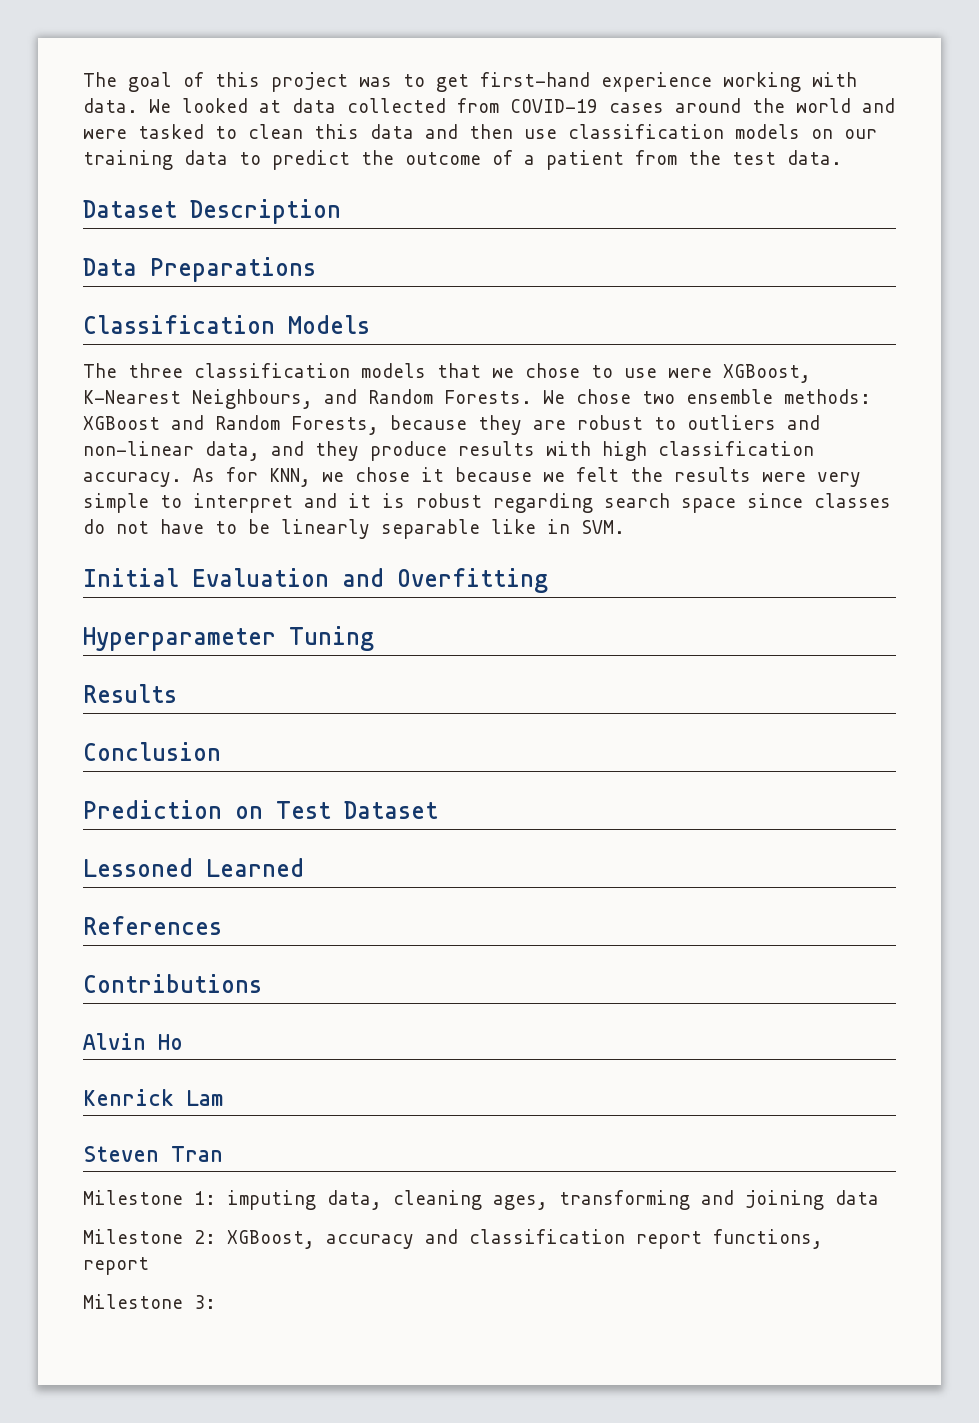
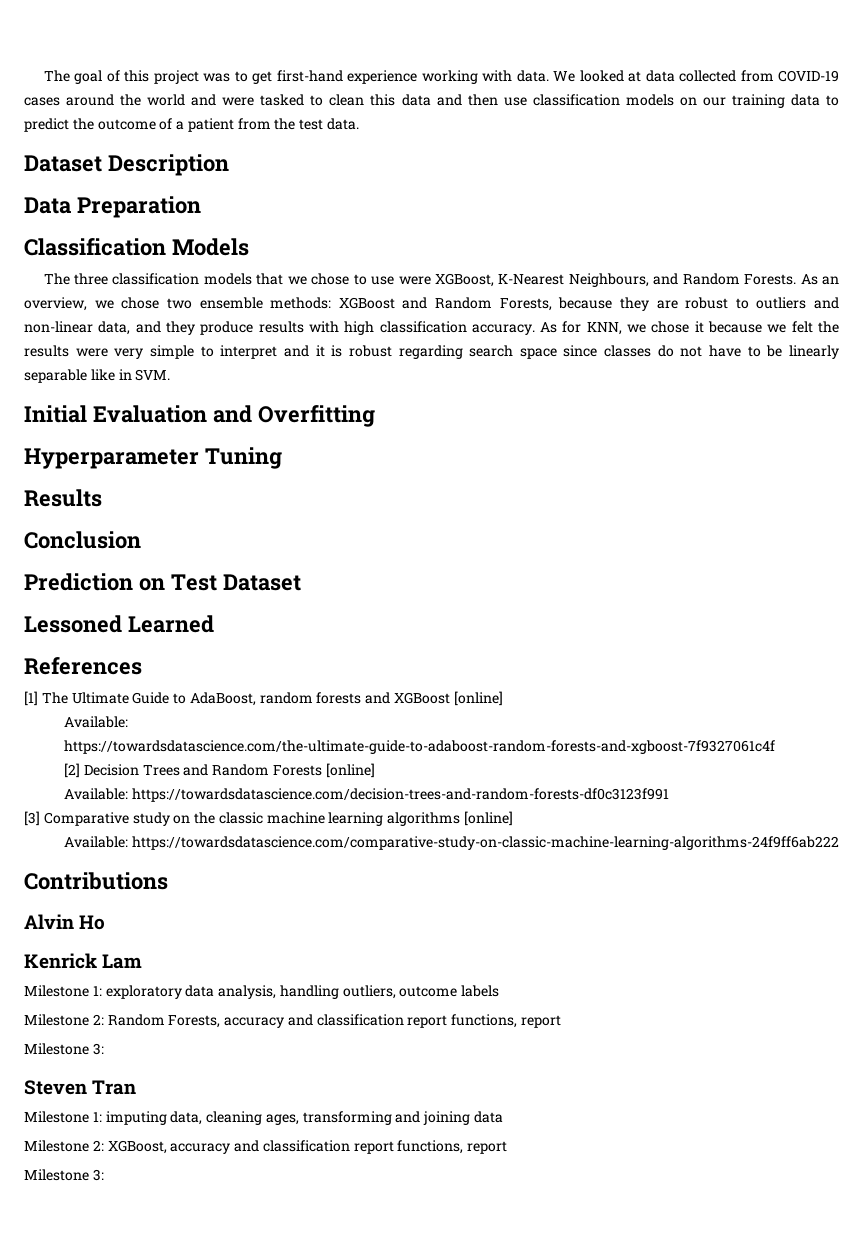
- Data Preparations
+ Data Preparation
- We chose two ensemble methods: XGBoost and Random Forests, because they are robust to outliers and non-linear data, and they produce results with high classification accuracy.
+ As an overview, we chose two ensemble methods: XGBoost and Random Forests, because they are robust to outliers and non-linear data, and they produce results with high classification accuracy.
+ [1] The Ultimate Guide to AdaBoost, random forests and XGBoost [online]
+ Available: https://towardsdatascience.com/the-ultimate-guide-to-adaboost-random-forests-and-xgboost-7f9327061c4f
+ [2] Decision Trees and Random Forests [online]
+ Available: https://towardsdatascience.com/decision-trees-and-random-forests-df0c3123f991
+ [3] Comparative study on the classic machine learning algorithms [online]
+ Available: https://towardsdatascience.com/comparative-study-on-classic-machine-learning-algorithms-24f9ff6ab222
+ Milestone 1: exploratory data analysis, handling outliers, outcome labels
+ Milestone 2: Random Forests, accuracy and classification report functions, report
+ Milestone 3:

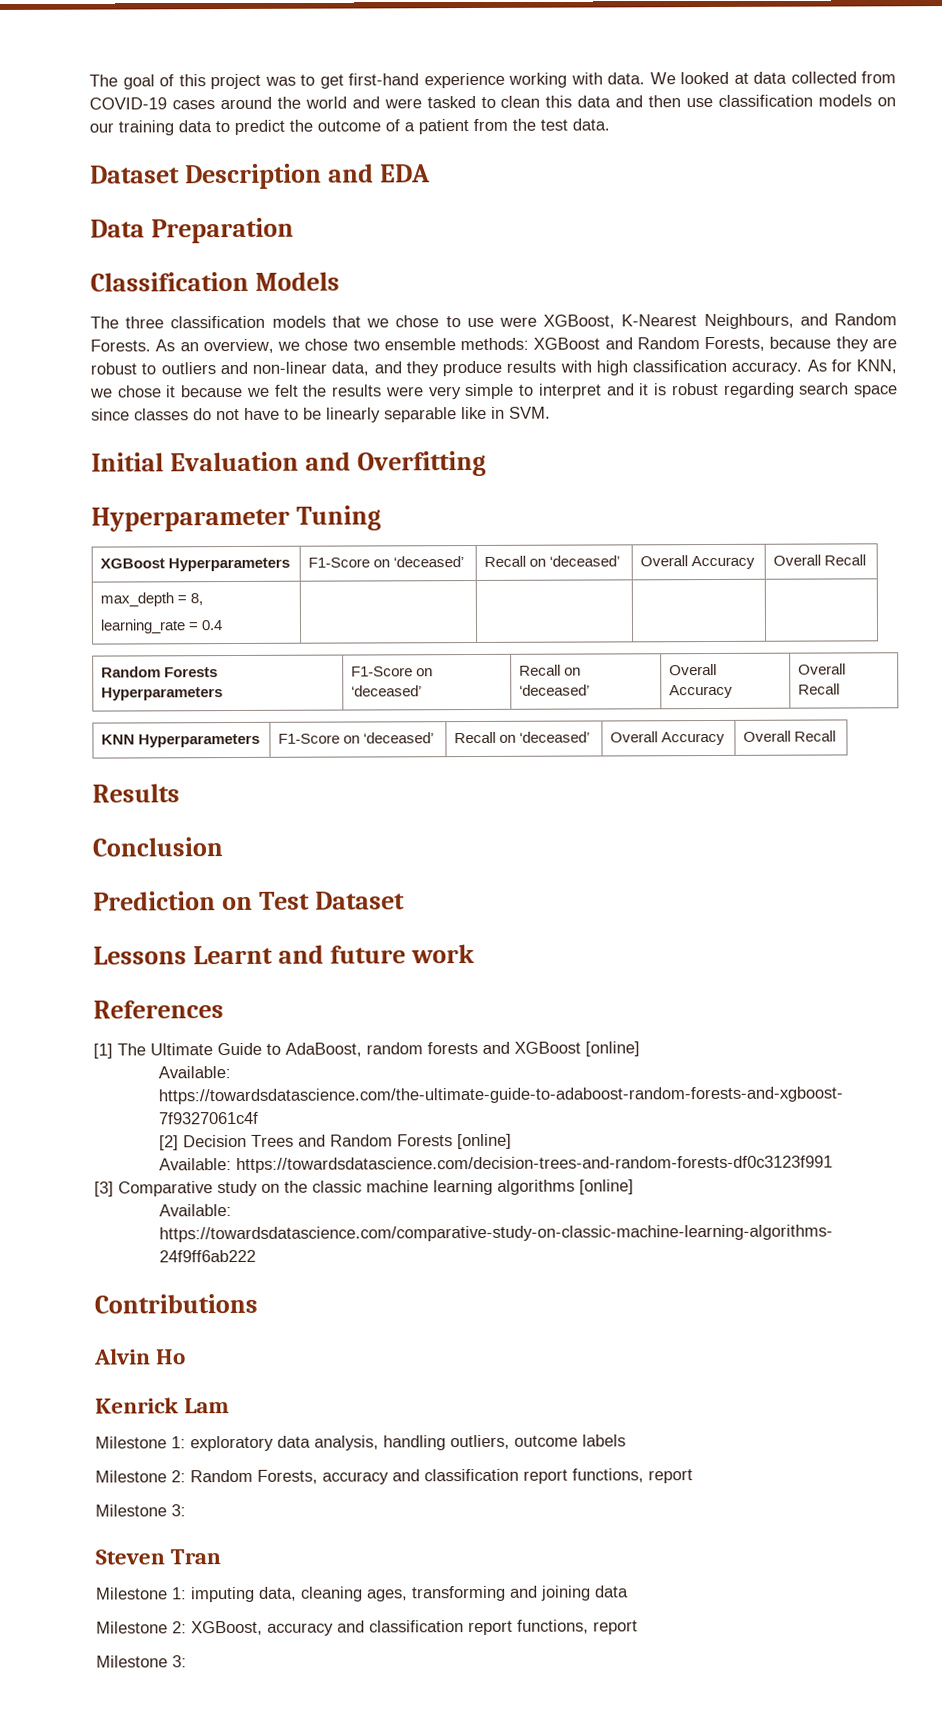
- Dataset Description
+ Dataset Description and EDA
+ XGBoost Hyperparameters | F1-Score on ‘deceased’ | Recall on ‘deceased’ | Overall Accuracy | Overall Recall
+ max_depth = 8,
+ learning_rate = 0.4 | | | |
+ Random Forests Hyperparameters | F1-Score on ‘deceased’ | Recall on ‘deceased’ | Overall Accuracy | Overall Recall
+ KNN Hyperparameters | F1-Score on ‘deceased’ | Recall on ‘deceased’ | Overall Accuracy | Overall Recall
- Lessoned Learned
+ Lessons Learnt and future work

